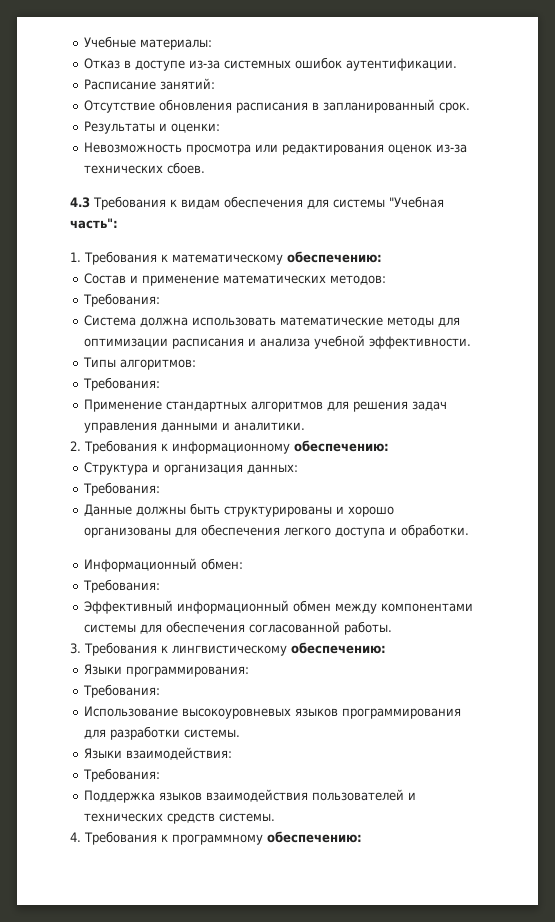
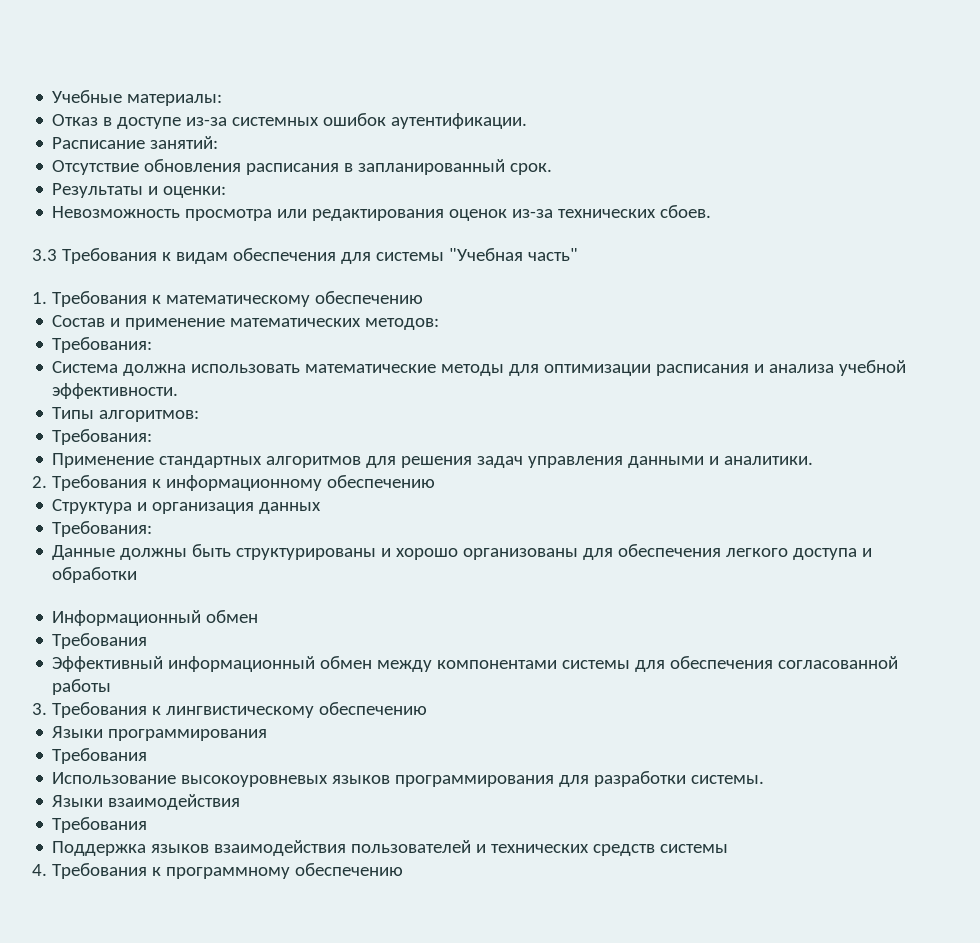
- 4.3 Требования к видам обеспечения для системы "Учебная часть":
+ 3.3 Требования к видам обеспечения для системы "Учебная часть"
- 1. Требования к математическому обеспечению:
+ 1. Требования к математическому обеспечению
- 2. Требования к информационному обеспечению:
+ 2. Требования к информационному обеспечению
- Структура и организация данных:
+ Структура и организация данных
- Данные должны быть структурированы и хорошо организованы для обеспечения легкого доступа и обработки.
+ Данные должны быть структурированы и хорошо организованы для обеспечения легкого доступа и обработки
- Информационный обмен:
- Требования:
+ Информационный обмен
+ Требования
- Эффективный информационный обмен между компонентами системы для обеспечения согласованной работы.
+ Эффективный информационный обмен между компонентами системы для обеспечения согласованной работы
- 3. Требования к лингвистическому обеспечению:
- Языки программирования:
- Требования:
+ 3. Требования к лингвистическому обеспечению
+ Языки программирования
+ Требования
- Языки взаимодействия:
- Требования:
+ Языки взаимодействия
+ Требования
- Поддержка языков взаимодействия пользователей и технических средств системы.
+ Поддержка языков взаимодействия пользователей и технических средств системы
- 4. Требования к программному обеспечению:
+ 4. Требования к программному обеспечению

